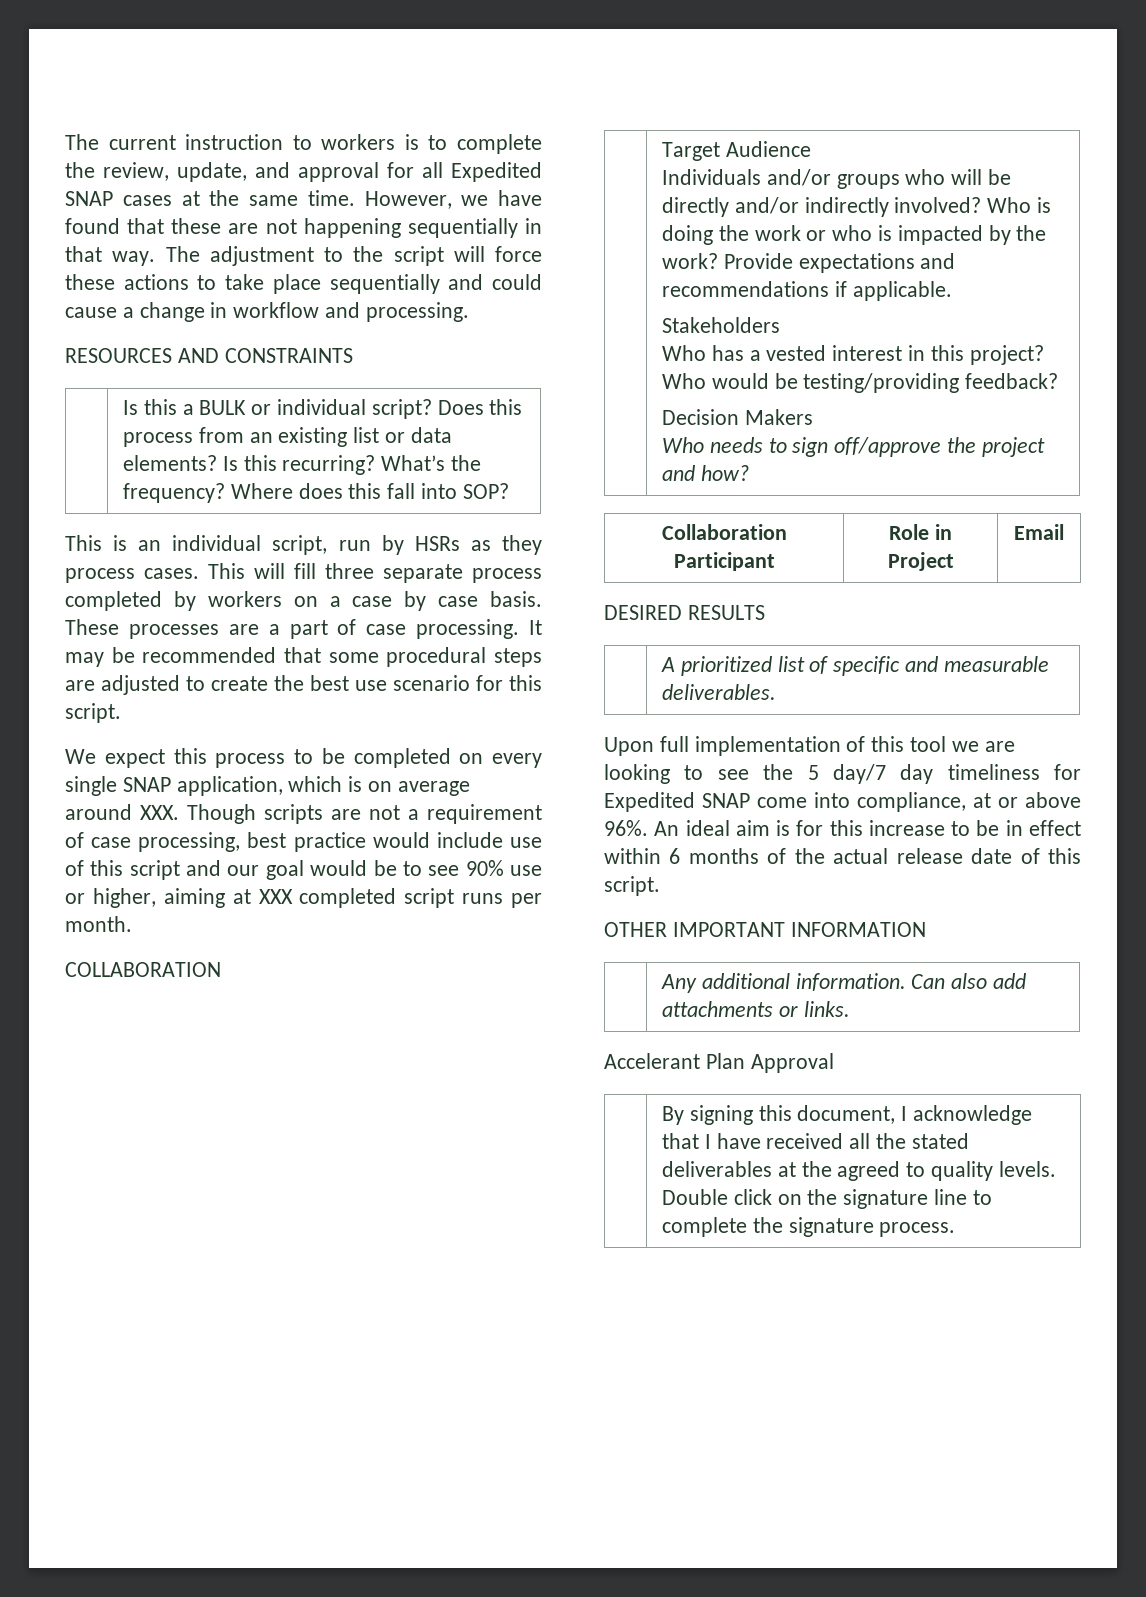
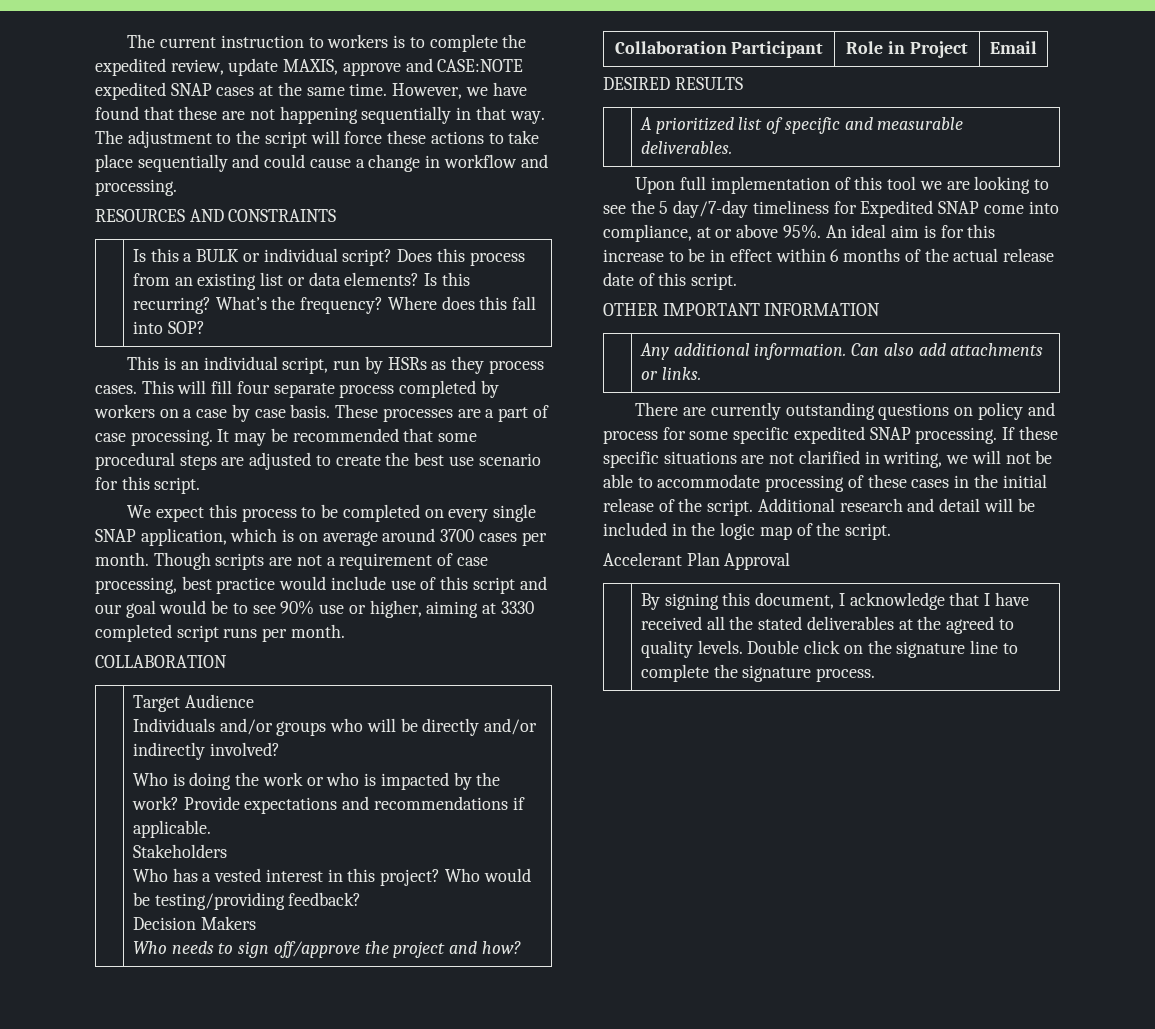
- The current instruction to workers is to complete the review, update, and approval for all Expedited SNAP cases at the same time.
+ The current instruction to workers is to complete the expedited review, update MAXIS, approve and CASE:NOTE expedited SNAP cases at the same time.
- This will fill three separate process completed by workers on a case by case basis.
+ This will fill four separate process completed by workers on a case by case basis.
- We expect this process to be completed on every single SNAP application, which is on average around XXX. Though scripts are not a requirement of case processing, best practice would include use of this script and our goal would be to see 90% use or higher, aiming at XXX completed script runs per month.
+ We expect this process to be completed on every single SNAP application, which is on average around 3700 cases per month. Though scripts are not a requirement of case processing, best practice would include use of this script and our goal would be to see 90% use or higher, aiming at 3330 completed script runs per month.
- Individuals and/or groups who will be directly and/or indirectly involved? Who is doing the work or who is impacted by the work?
+ Individuals and/or groups who will be directly and/or indirectly involved?
+ Who is doing the work or who is impacted by the work?
- Upon full implementation of this tool we are looking to see the 5 day/7 day timeliness for Expedited SNAP come into compliance, at or above 96%.
+ Upon full implementation of this tool we are looking to see the 5 day/7-day timeliness for Expedited SNAP come into compliance, at or above 95%.
+ There are currently outstanding questions on policy and process for some specific expedited SNAP processing. If these specific situations are not clarified in writing, we will not be able to accommodate processing of these cases in the initial release of the script. Additional research and detail will be included in the logic map of the script.

